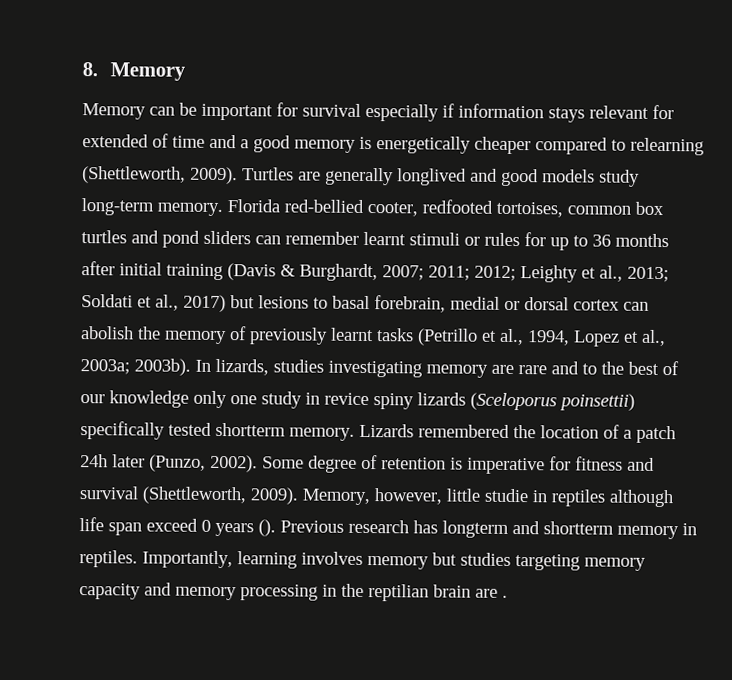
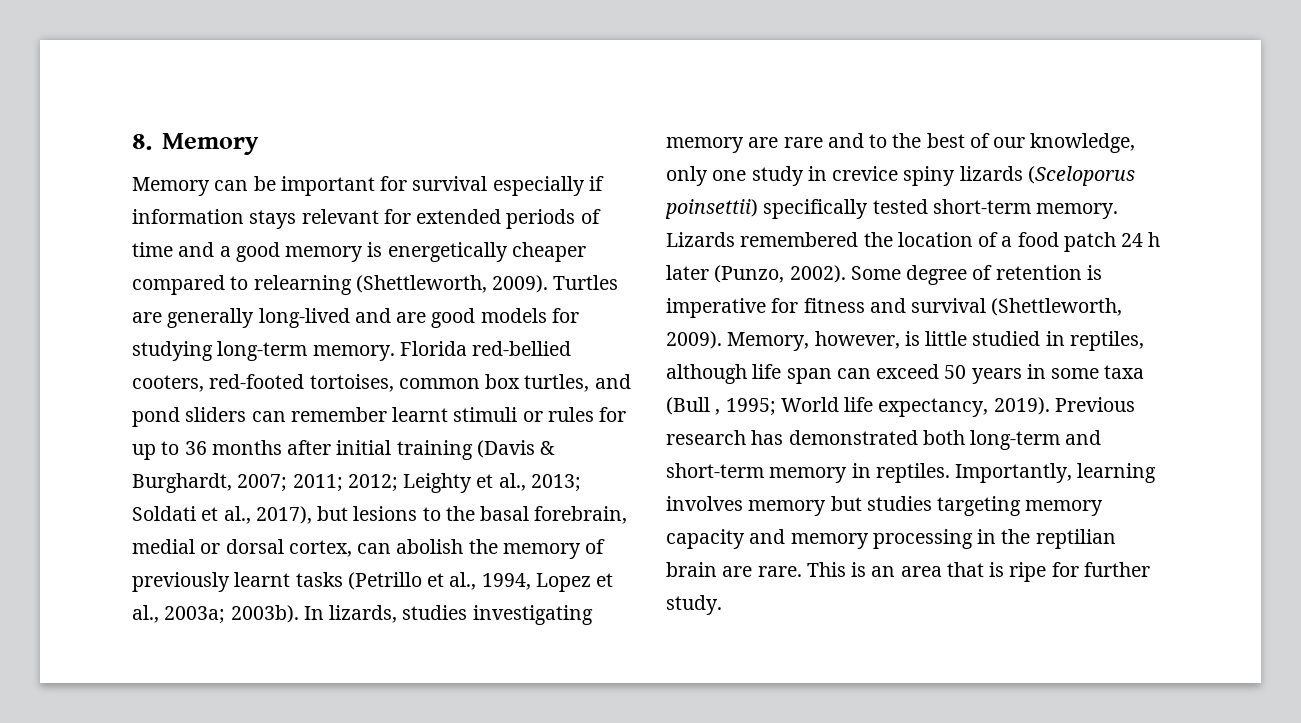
- Memory can be important for survival especially if information stays relevant for extended of time and a good memory is energetically cheaper compared to relearning (Shettleworth, 2009).
+ Memory can be important for survival especially if information stays relevant for extended periods of time and a good memory is energetically cheaper compared to relearning (Shettleworth, 2009).
- Turtles are generally longlived and good models study long-term memory.
+ Turtles are generally long-lived and are good models for studying long-term memory.
- Florida red-bellied cooter, redfooted tortoises, common box turtles and pond sliders can remember learnt stimuli or rules for up to 36 months after initial training (Davis & Burghardt, 2007; 2011; 2012; Leighty et al., 2013; Soldati et al., 2017) but lesions to basal forebrain, medial or dorsal cortex can abolish the memory of previously learnt tasks (Petrillo et al., 1994, Lopez et al., 2003a; 2003b).
+ Florida red-bellied cooters, red-footed tortoises, common box turtles, and pond sliders can remember learnt stimuli or rules for up to 36 months after initial training (Davis & Burghardt, 2007; 2011; 2012; Leighty et al., 2013; Soldati et al., 2017), but lesions to the basal forebrain, medial or dorsal cortex, can abolish the memory of previously learnt tasks (Petrillo et al., 1994, Lopez et al., 2003a; 2003b).
- In lizards, studies investigating memory are rare and to the best of our knowledge only one study in revice spiny lizards (Sceloporus poinsettii) specifically tested shortterm memory.
+ In lizards, studies investigating memory are rare and to the best of our knowledge, only one study in crevice spiny lizards (Sceloporus poinsettii) specifically tested short-term memory.
- Lizards remembered the location of a patch 24h later (Punzo, 2002).
+ Lizards remembered the location of a food patch 24 h later (Punzo, 2002).
- Memory, however, little studie in reptiles although life span exceed 0 years (). Previous research has longterm and shortterm memory in reptiles.
+ Memory, however, is little studied in reptiles, although life span can exceed 50 years in some taxa (Bull , 1995; World life expectancy, 2019). Previous research has demonstrated both long-term and short-term memory in reptiles.
- Importantly, learning involves memory but studies targeting memory capacity and memory processing in the reptilian brain are .
+ Importantly, learning involves memory but studies targeting memory capacity and memory processing in the reptilian brain are rare. This is an area that is ripe for further study.

